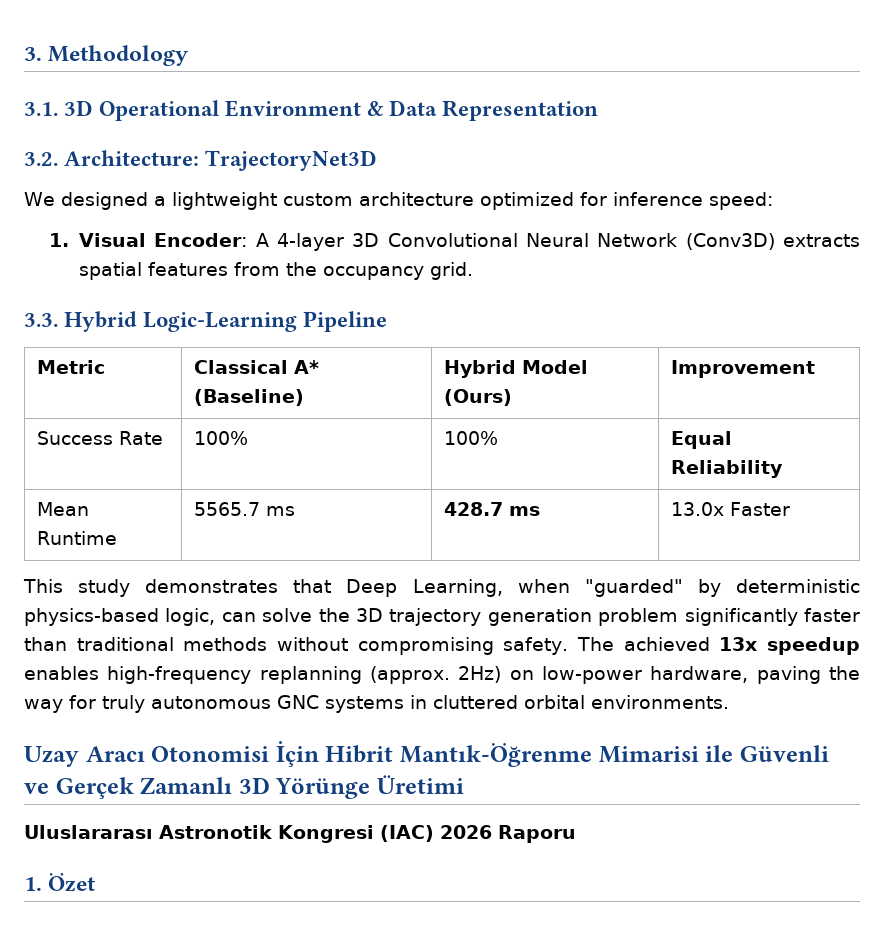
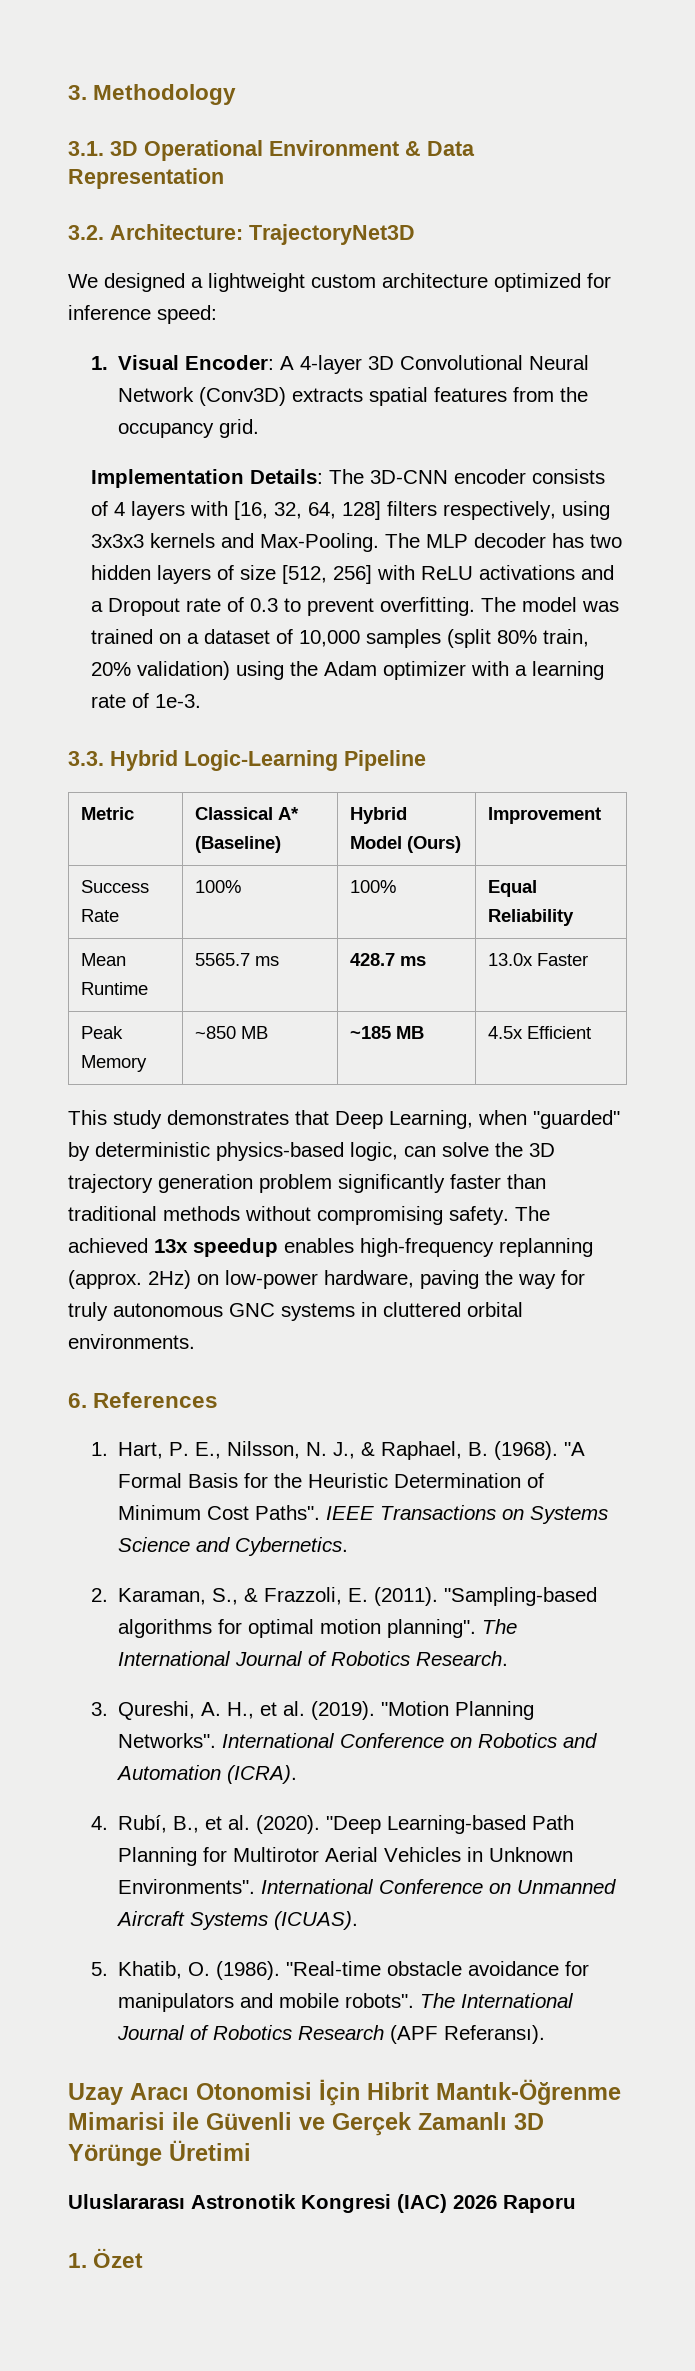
+ Implementation Details: The 3D-CNN encoder consists of 4 layers with [16, 32, 64, 128] filters respectively, using 3x3x3 kernels and Max-Pooling. The MLP decoder has two hidden layers of size [512, 256] with ReLU activations and a Dropout rate of 0.3 to prevent overfitting. The model was trained on a dataset of 10,000 samples (split 80% train, 20% validation) using the Adam optimizer with a learning rate of 1e-3.
+ Peak Memory | ~850 MB | ~185 MB | 4.5x Efficient
+ 6. References
+ 1. Hart, P. E., Nilsson, N. J., & Raphael, B. (1968). "A Formal Basis for the Heuristic Determination of Minimum Cost Paths". IEEE Transactions on Systems Science and Cybernetics.
+ 2. Karaman, S., & Frazzoli, E. (2011). "Sampling-based algorithms for optimal motion planning". The International Journal of Robotics Research.
+ 3. Qureshi, A. H., et al. (2019). "Motion Planning Networks". International Conference on Robotics and Automation (ICRA).
+ 4. Rubí, B., et al. (2020). "Deep Learning-based Path Planning for Multirotor Aerial Vehicles in Unknown Environments". International Conference on Unmanned Aircraft Systems (ICUAS).
+ 5. Khatib, O. (1986). "Real-time obstacle avoidance for manipulators and mobile robots". The International Journal of Robotics Research (APF Referansı).

